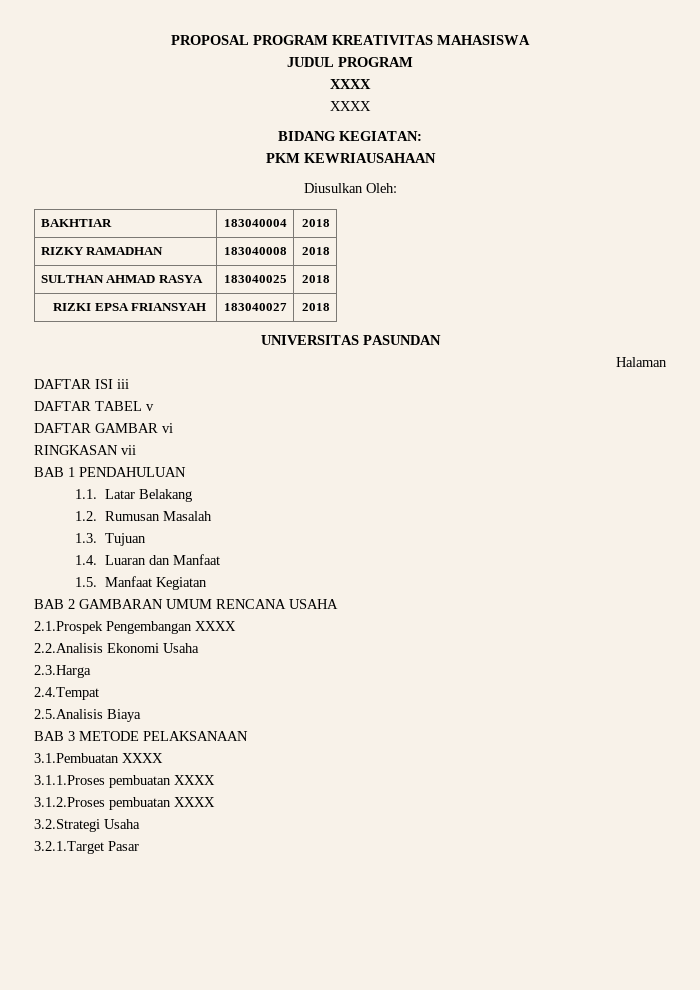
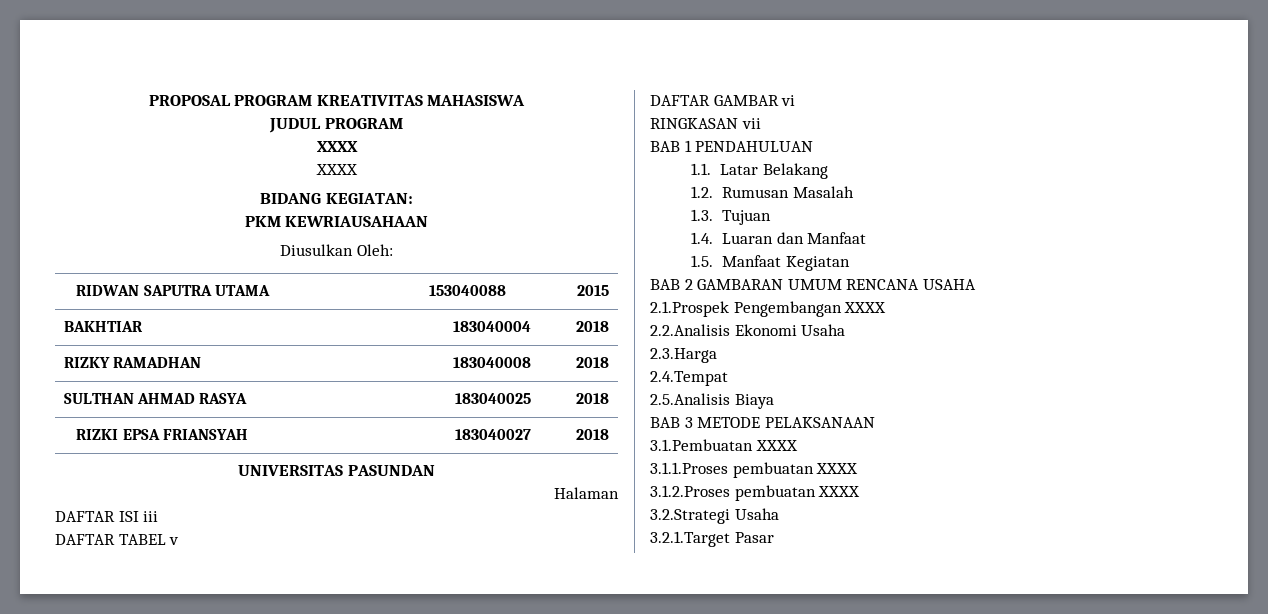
+ RIDWAN SAPUTRA UTAMA | 153040088 | 2015

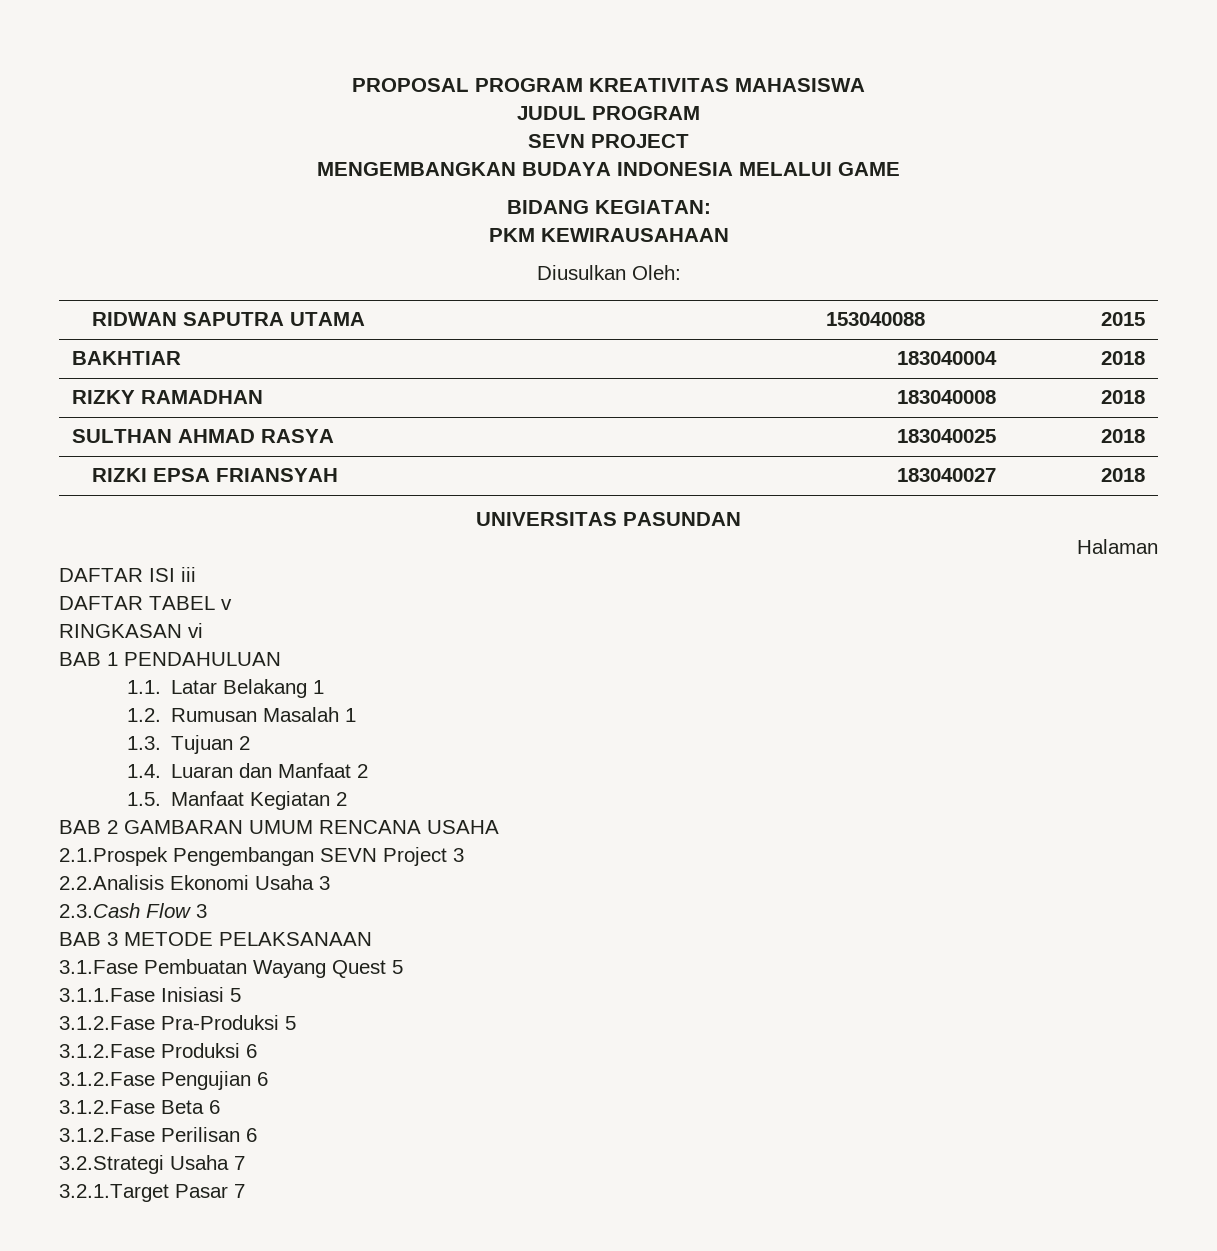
  JUDUL PROGRAM
- XXXX
- XXXX
+ SEVN PROJECT
+ MENGEMBANGKAN BUDAYA INDONESIA MELALUI GAME
- PKM KEWRIAUSAHAAN
+ PKM KEWIRAUSAHAAN
- DAFTAR GAMBAR vi
+ RINGKASAN vi
- RINGKASAN vii
- 1.1. Latar Belakang
+ 1.1. Latar Belakang 1
- 1.2. Rumusan Masalah
+ 1.2. Rumusan Masalah 1
- 1.3. Tujuan
+ 1.3. Tujuan 2
- 1.4. Luaran dan Manfaat
+ 1.4. Luaran dan Manfaat 2
- 1.5. Manfaat Kegiatan
+ 1.5. Manfaat Kegiatan 2
- 2.1.Prospek Pengembangan XXXX
+ 2.1.Prospek Pengembangan SEVN Project 3
- 2.2.Analisis Ekonomi Usaha
- 2.3.Harga
- 2.4.Tempat
- 2.5.Analisis Biaya
+ 2.2.Analisis Ekonomi Usaha 3
+ 2.3.Cash Flow 3
- 3.1.Pembuatan XXXX
- 3.1.1.Proses pembuatan XXXX
- 3.1.2.Proses pembuatan XXXX
+ 3.1.Fase Pembuatan Wayang Quest 5
+ 3.1.1.Fase Inisiasi 5
+ 3.1.2.Fase Pra-Produksi 5
+ 3.1.2.Fase Produksi 6
+ 3.1.2.Fase Pengujian 6
+ 3.1.2.Fase Beta 6
+ 3.1.2.Fase Perilisan 6
- 3.2.Strategi Usaha
+ 3.2.Strategi Usaha 7
- 3.2.1.Target Pasar
+ 3.2.1.Target Pasar 7

